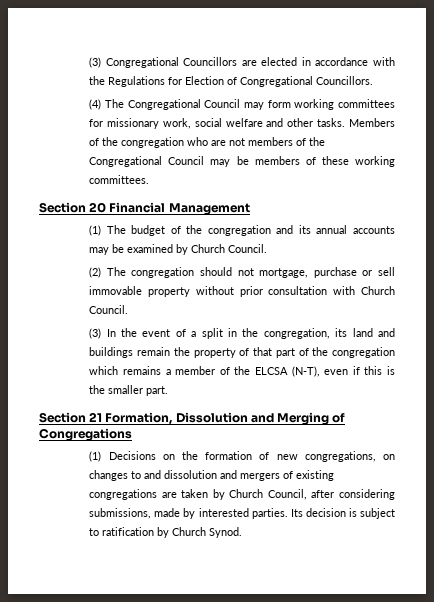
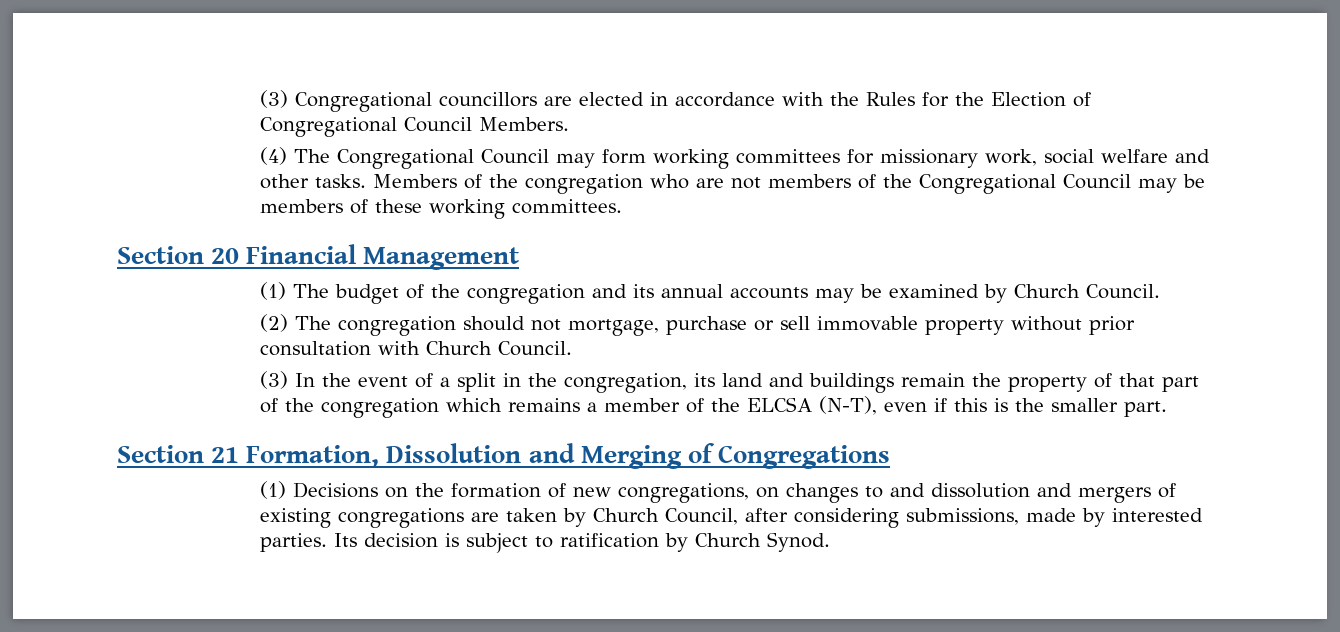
- (3) Congregational Councillors are elected in accordance with the Regulations for Election of Congregational Councillors.
+ (3) Congregational councillors are elected in accordance with the Rules for the Election of Congregational Council Members.

